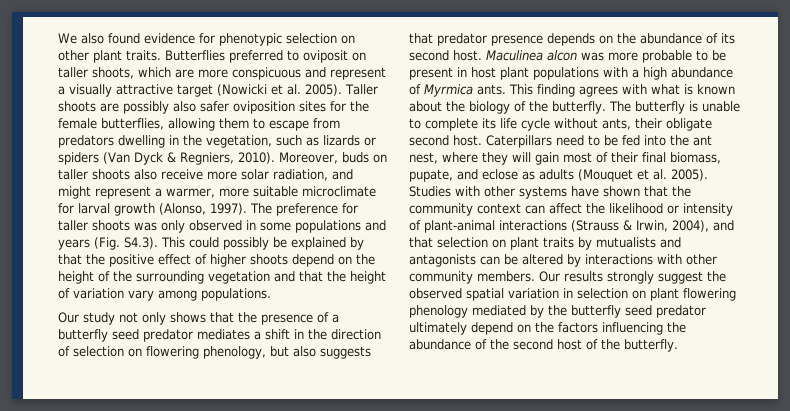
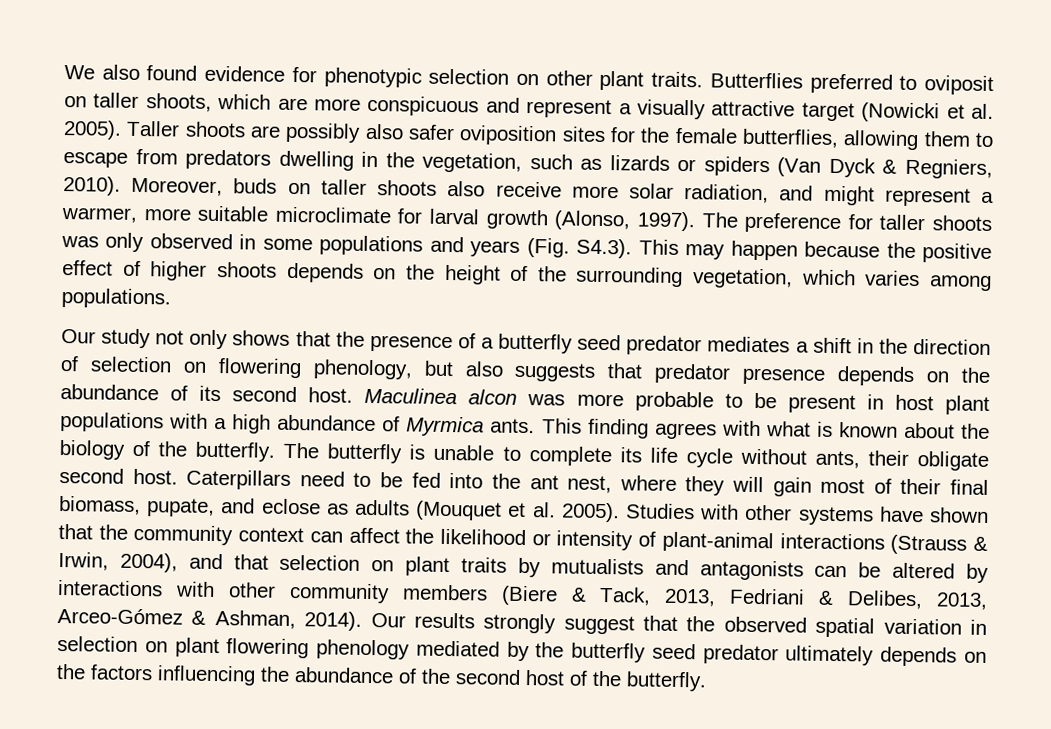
- The preference for taller shoots was only observed in some populations and years (Fig. S4.3). This could possibly be explained by that the positive effect of higher shoots depend on the height of the surrounding vegetation and that the height of variation vary among populations.
+ The preference for taller shoots was only observed in some populations and years (Fig. S4.3). This may happen because the positive effect of higher shoots depends on the height of the surrounding vegetation, which varies among populations.
- Studies with other systems have shown that the community context can affect the likelihood or intensity of plant-animal interactions (Strauss & Irwin, 2004), and that selection on plant traits by mutualists and antagonists can be altered by interactions with other community members.
+ Studies with other systems have shown that the community context can affect the likelihood or intensity of plant-animal interactions (Strauss & Irwin, 2004), and that selection on plant traits by mutualists and antagonists can be altered by interactions with other community members (Biere & Tack, 2013, Fedriani & Delibes, 2013, Arceo-Gómez & Ashman, 2014).
- Our results strongly suggest the observed spatial variation in selection on plant flowering phenology mediated by the butterfly seed predator ultimately depend on the factors influencing the abundance of the second host of the butterfly.
+ Our results strongly suggest that the observed spatial variation in selection on plant flowering phenology mediated by the butterfly seed predator ultimately depends on the factors influencing the abundance of the second host of the butterfly.

